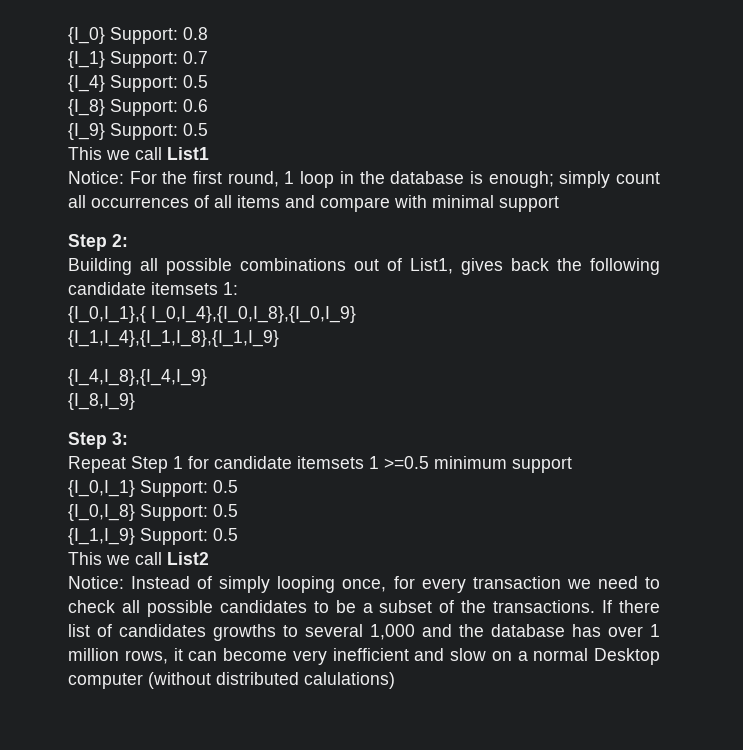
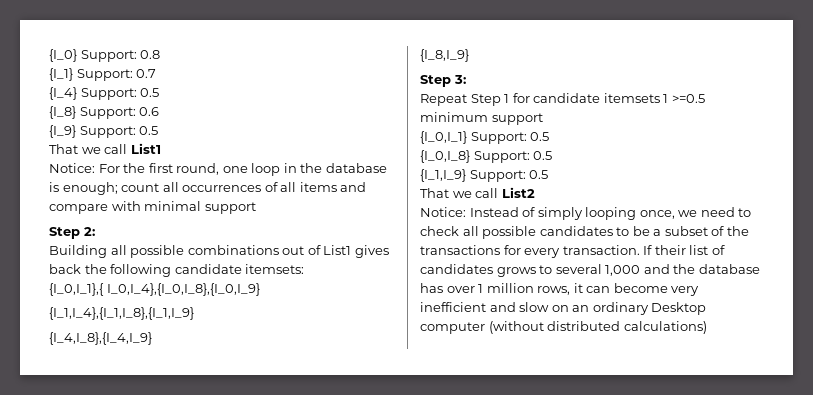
- This we call List1
+ That we call List1
- Notice: For the first round, 1 loop in the database is enough; simply count all occurrences of all items and compare with minimal support
+ Notice: For the first round, one loop in the database is enough; count all occurrences of all items and compare with minimal support
- Building all possible combinations out of List1, gives back the following candidate itemsets 1:
+ Building all possible combinations out of List1 gives back the following candidate itemsets:
- This we call List2
+ That we call List2
- Notice: Instead of simply looping once, for every transaction we need to check all possible candidates to be a subset of the transactions. If there list of candidates growths to several 1,000 and the database has over 1 million rows, it can become very inefficient and slow on a normal Desktop computer (without distributed calulations)
+ Notice: Instead of simply looping once, we need to check all possible candidates to be a subset of the transactions for every transaction. If their list of candidates grows to several 1,000 and the database has over 1 million rows, it can become very inefficient and slow on an ordinary Desktop computer (without distributed calculations)

